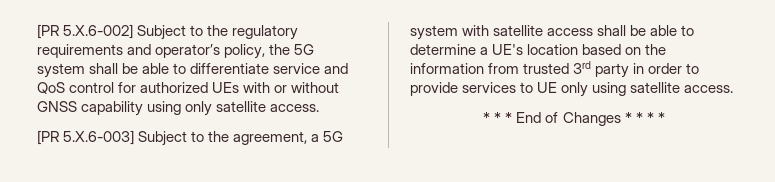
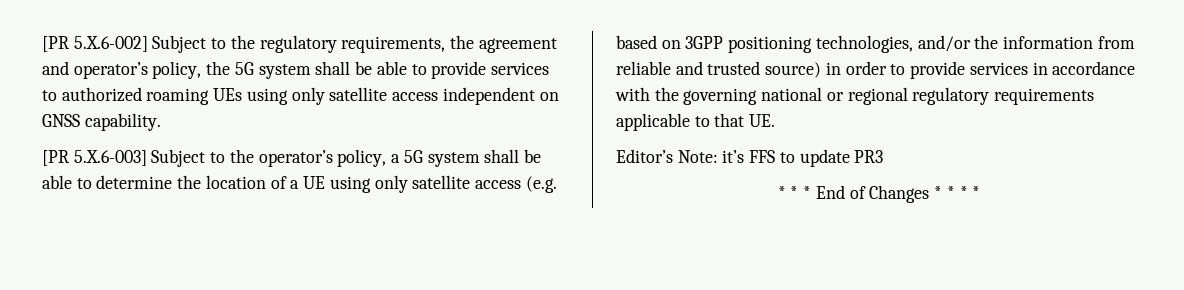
- [PR 5.X.6-002] Subject to the regulatory requirements and operator’s policy, the 5G system shall be able to differentiate service and QoS control for authorized UEs with or without GNSS capability using only satellite access.
+ [PR 5.X.6-002] Subject to the regulatory requirements, the agreement and operator’s policy, the 5G system shall be able to provide services to authorized roaming UEs using only satellite access independent on GNSS capability.
- [PR 5.X.6-003] Subject to the agreement, a 5G system with satellite access shall be able to determine a UE's location based on the information from trusted 3rd party in order to provide services to UE only using satellite access.
+ [PR 5.X.6-003] Subject to the operator’s policy, a 5G system shall be able to determine the location of a UE using only satellite access (e.g. based on 3GPP positioning technologies, and/or the information from reliable and trusted source) in order to provide services in accordance with the governing national or regional regulatory requirements applicable to that UE.
+ Editor’s Note: it’s FFS to update PR3

